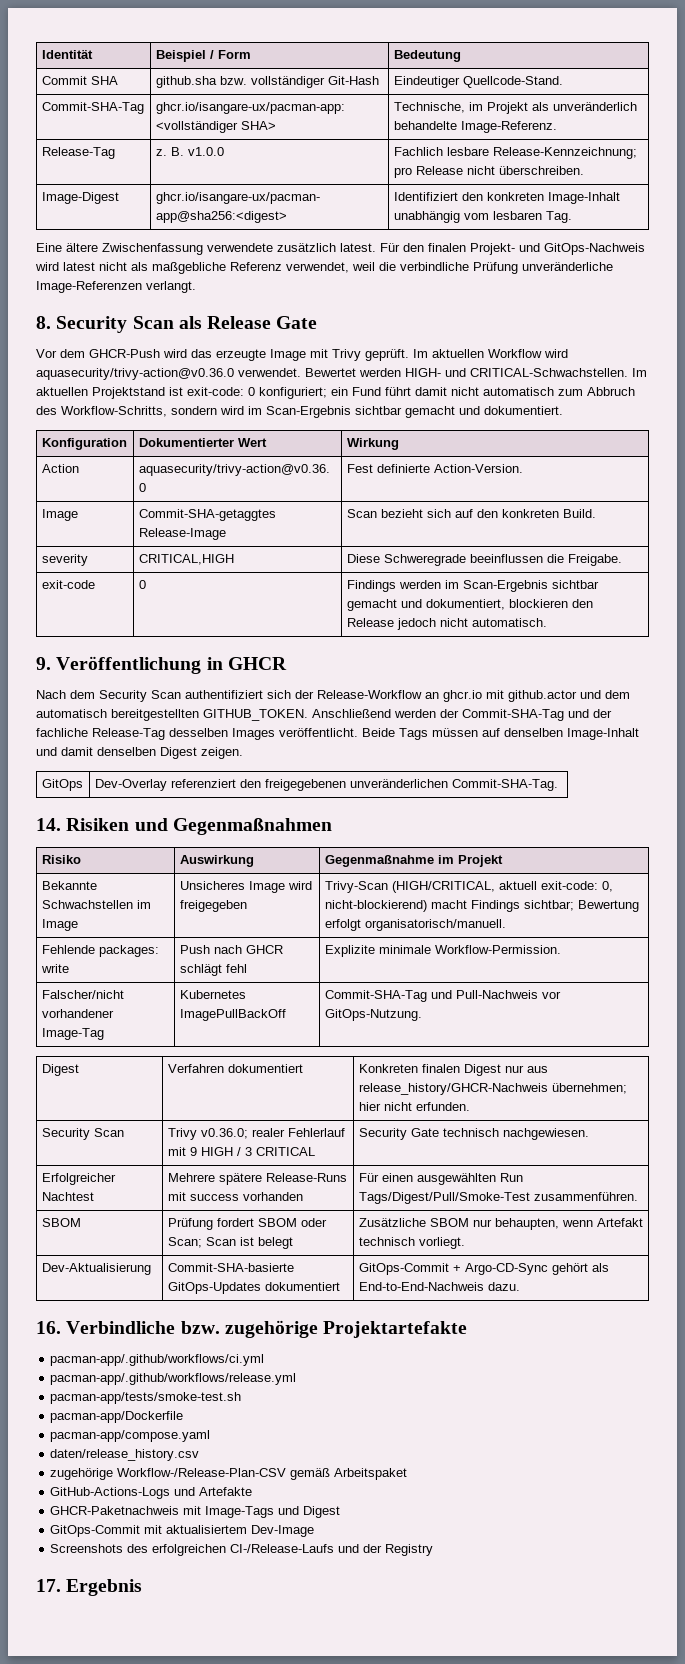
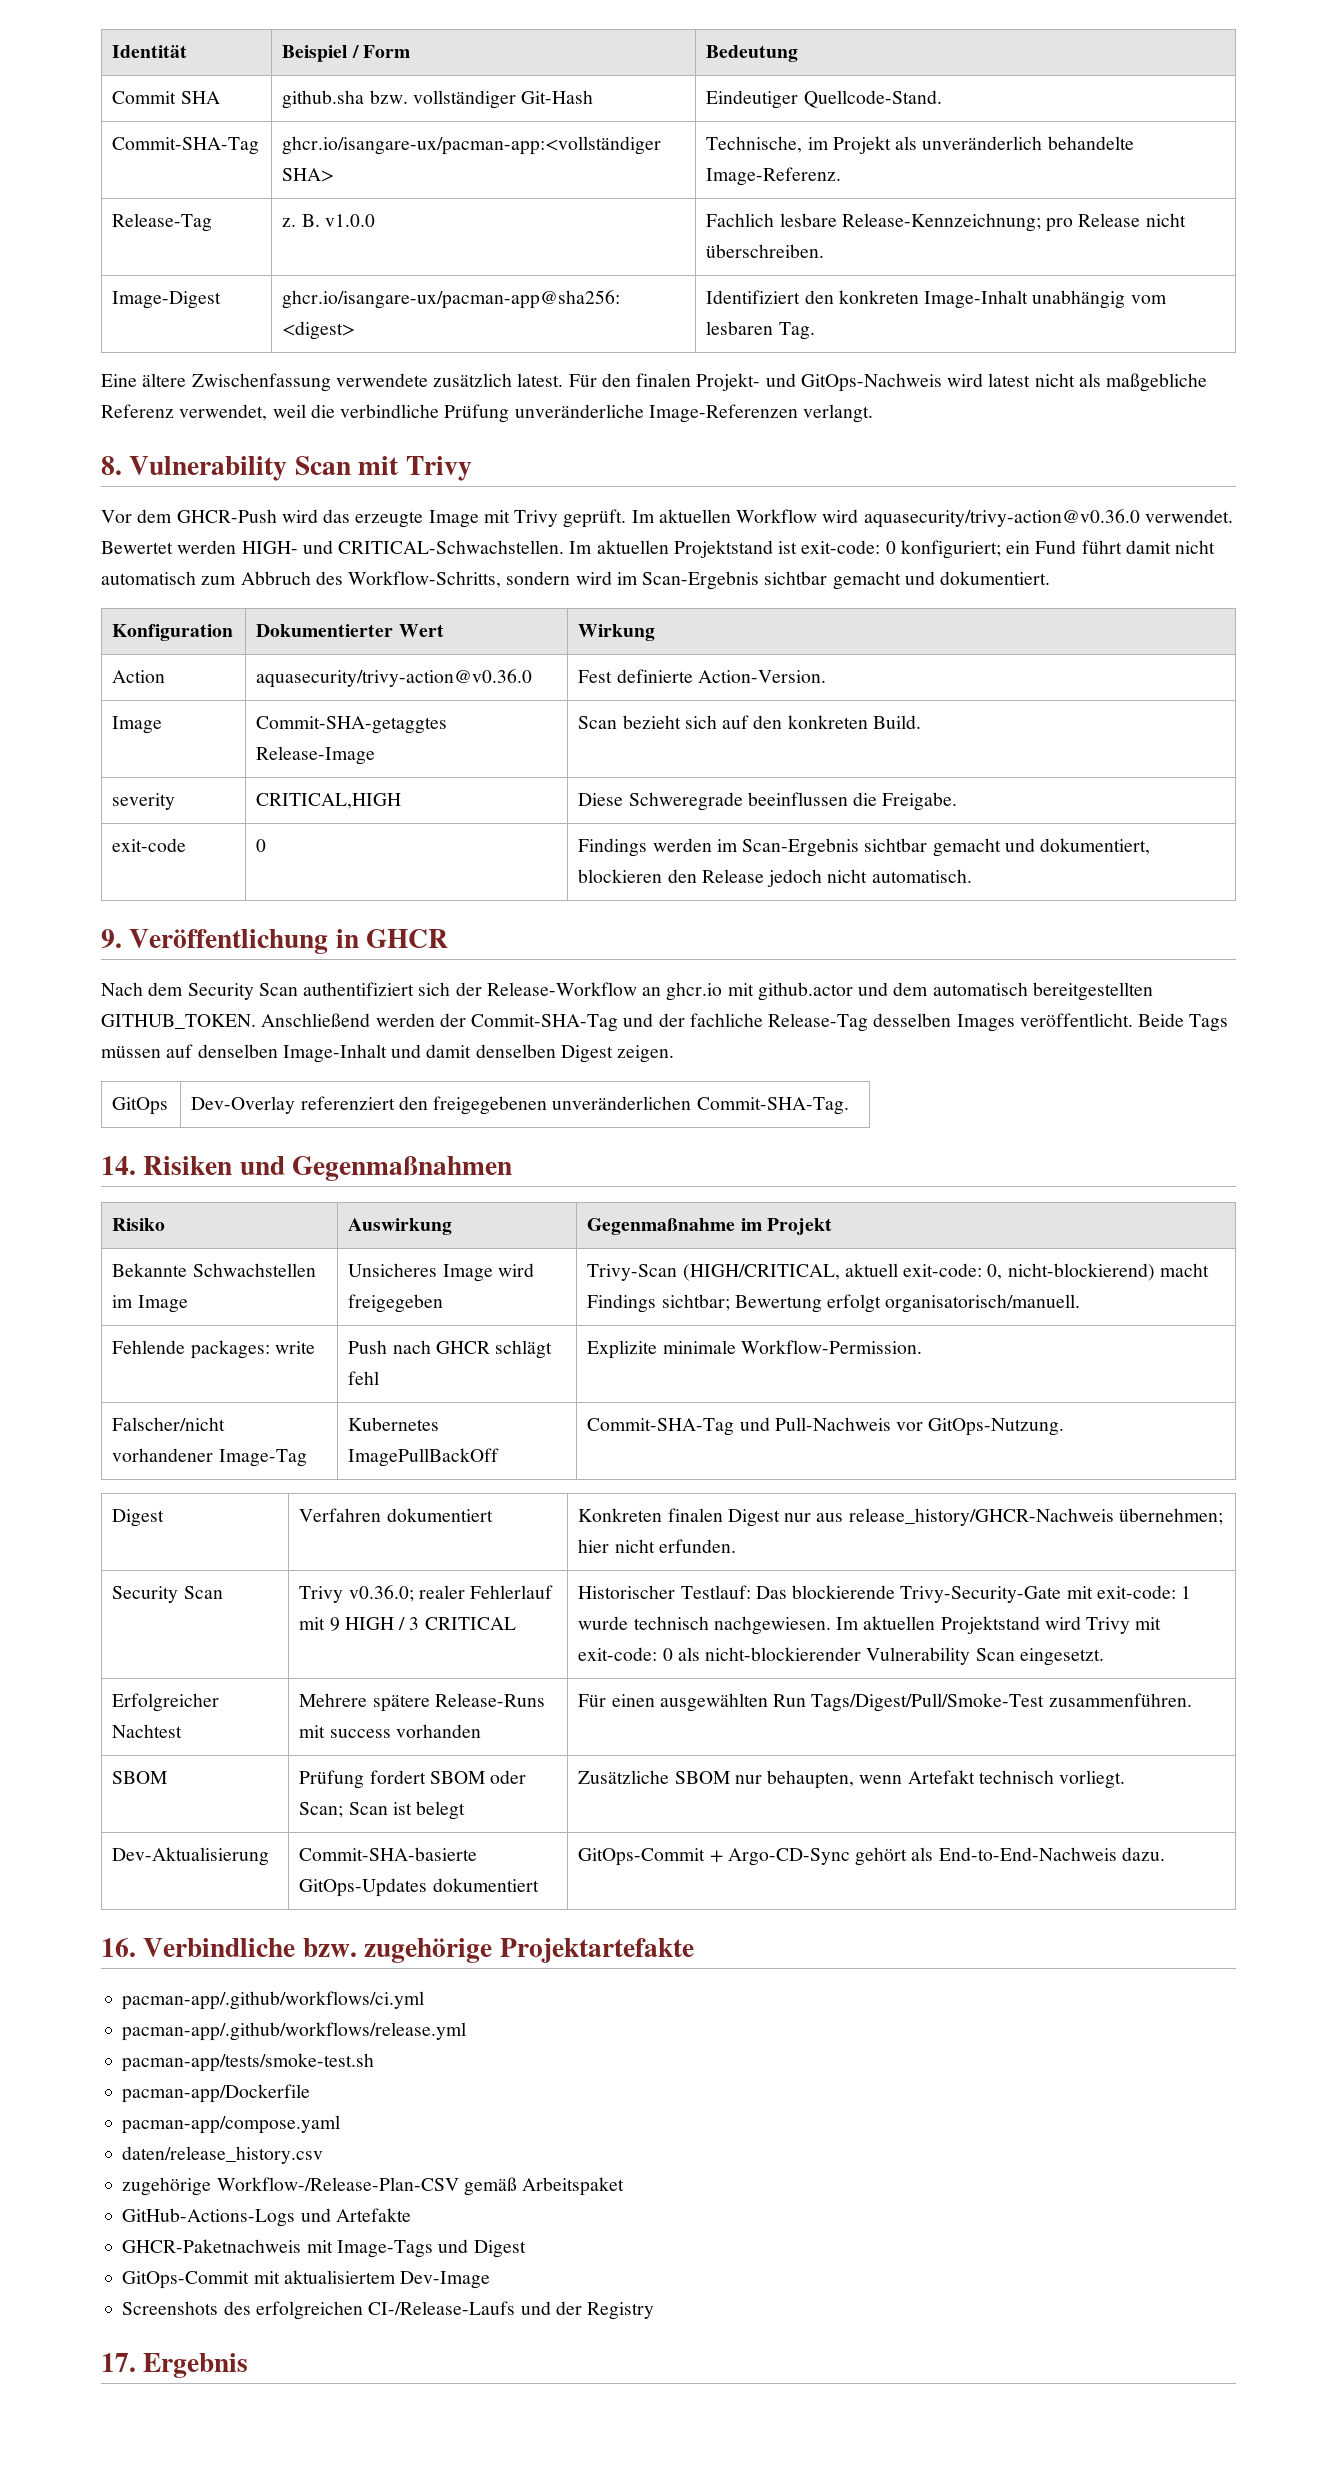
- 8. Security Scan als Release Gate
+ 8. Vulnerability Scan mit Trivy
- Security Scan | Trivy v0.36.0; realer Fehlerlauf mit 9 HIGH / 3 CRITICAL | Security Gate technisch nachgewiesen.
+ Security Scan | Trivy v0.36.0; realer Fehlerlauf mit 9 HIGH / 3 CRITICAL | Historischer Testlauf: Das blockierende Trivy-Security-Gate mit exit-code: 1 wurde technisch nachgewiesen. Im aktuellen Projektstand wird Trivy mit exit-code: 0 als nicht-blockierender Vulnerability Scan eingesetzt.

